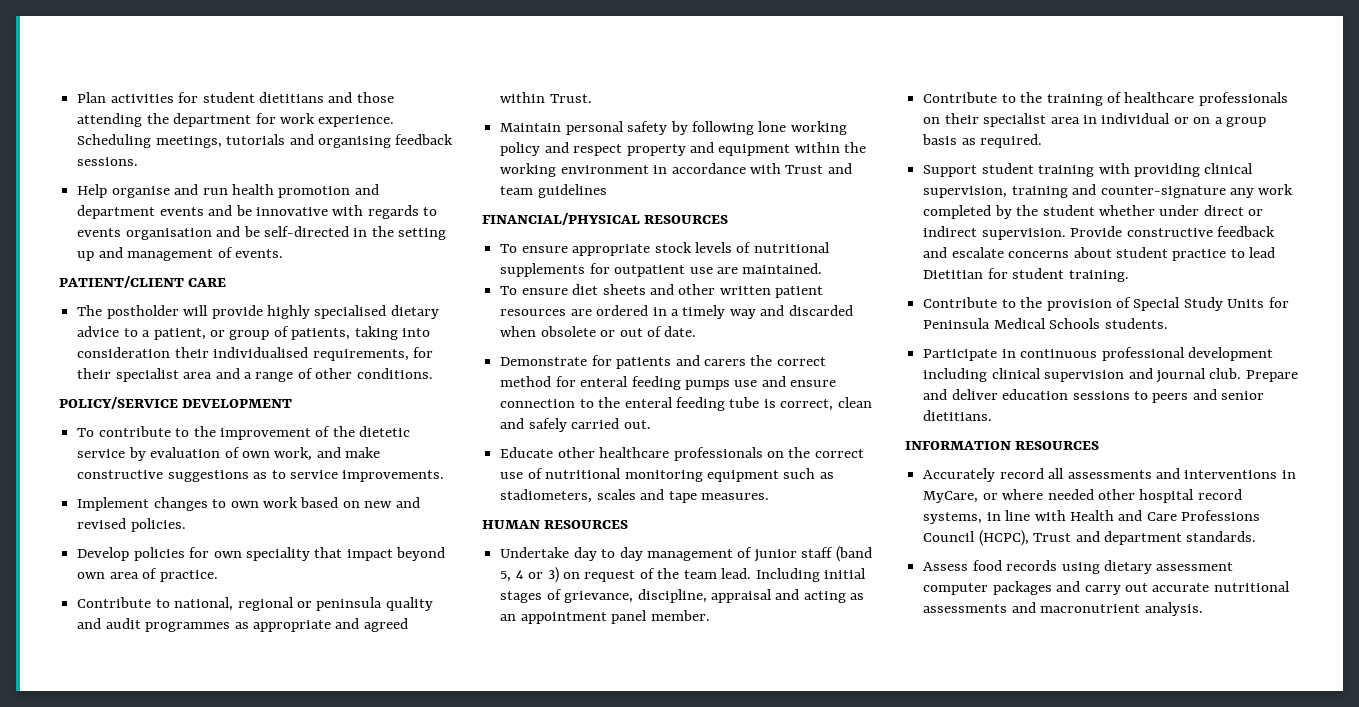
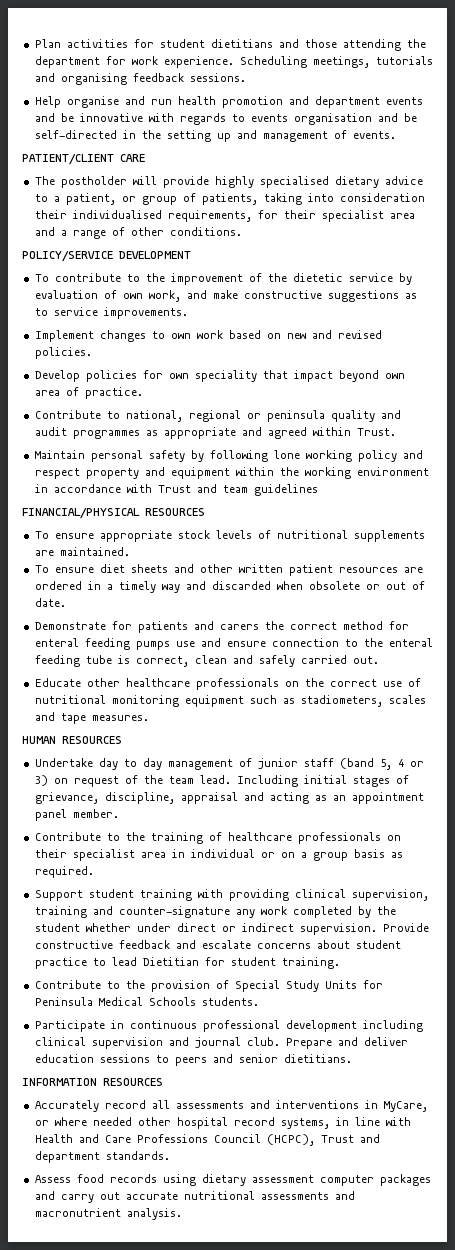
- To ensure appropriate stock levels of nutritional supplements for outpatient use are maintained.
+ To ensure appropriate stock levels of nutritional supplements are maintained.

